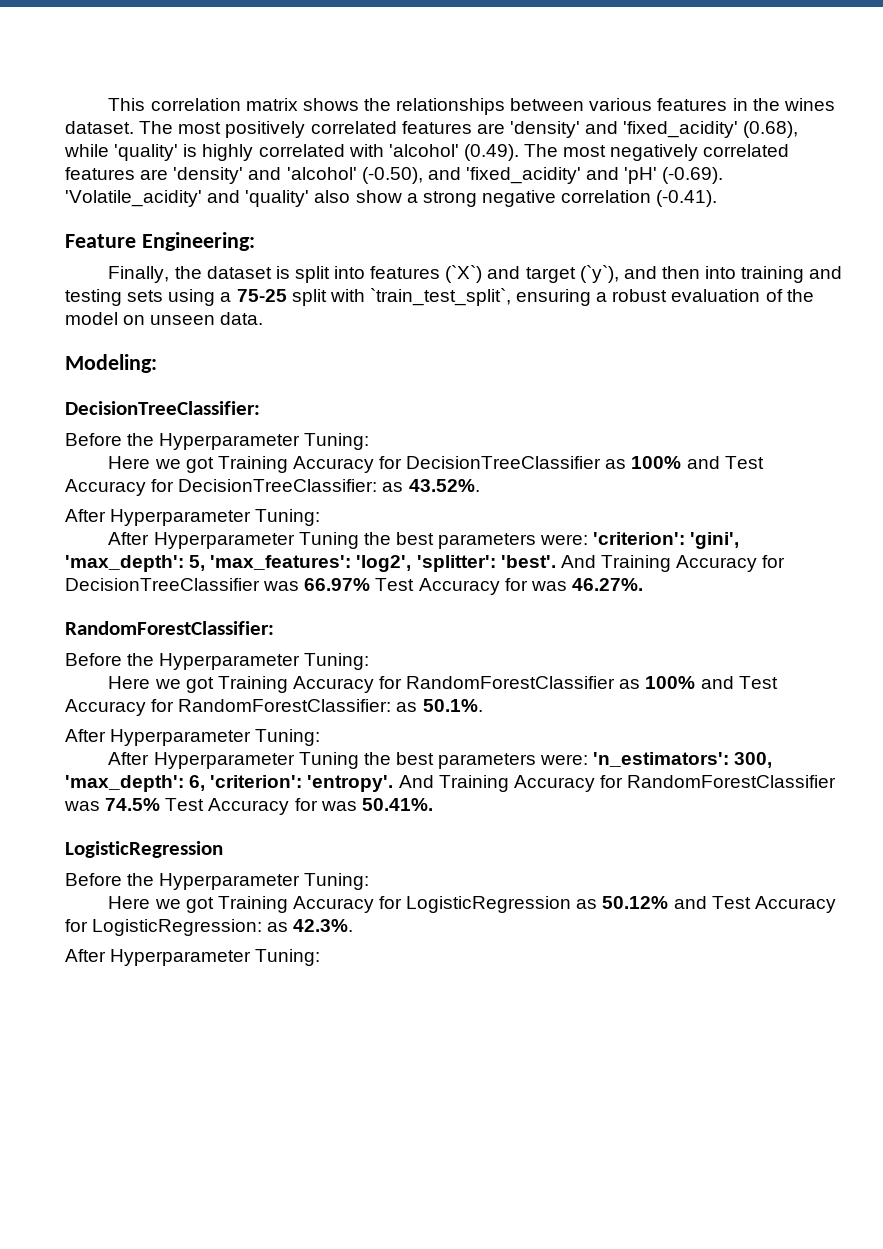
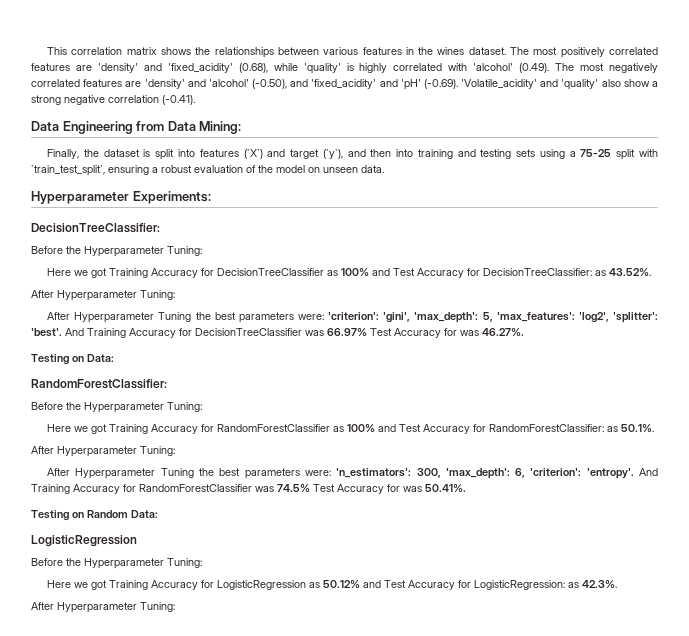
- Feature Engineering:
+ Data Engineering from Data Mining:
- Modeling:
+ Hyperparameter Experiments:
+ Testing on Data:
+ Testing on Random Data:

